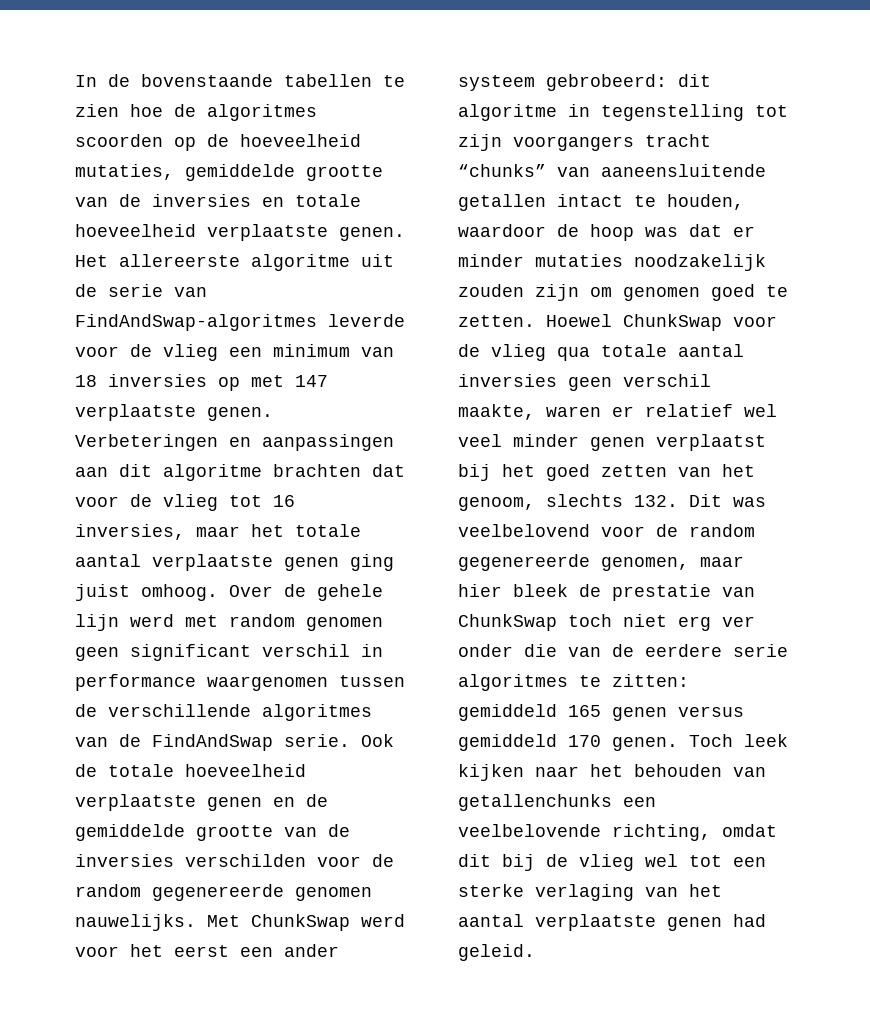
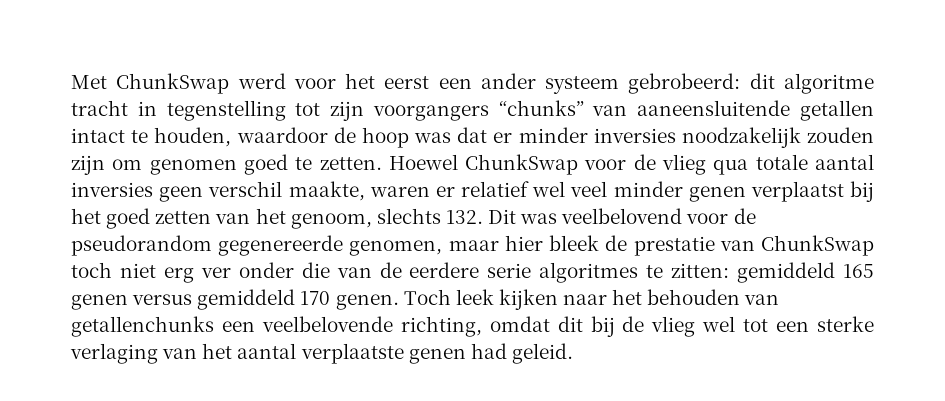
- In de bovenstaande tabellen te zien hoe de algoritmes scoorden op de hoeveelheid mutaties, gemiddelde grootte van de inversies en totale hoeveelheid verplaatste genen. Het allereerste algoritme uit de serie van FindAndSwap-algoritmes leverde voor de vlieg een minimum van 18 inversies op met 147 verplaatste genen. Verbeteringen en aanpassingen aan dit algoritme brachten dat voor de vlieg tot 16 inversies, maar het totale aantal verplaatste genen ging juist omhoog. Over de gehele lijn werd met random genomen geen significant verschil in performance waargenomen tussen de verschillende algoritmes van de FindAndSwap serie. Ook de totale hoeveelheid verplaatste genen en de gemiddelde grootte van de inversies verschilden voor de random gegenereerde genomen nauwelijks. Met ChunkSwap werd voor het eerst een ander systeem gebrobeerd: dit algoritme in tegenstelling tot zijn voorgangers tracht “chunks” van aaneensluitende getallen intact te houden, waardoor de hoop was dat er minder mutaties noodzakelijk zouden zijn om genomen goed te zetten.
+ Met ChunkSwap werd voor het eerst een ander systeem gebrobeerd: dit algoritme tracht in tegenstelling tot zijn voorgangers “chunks” van aaneensluitende getallen intact te houden, waardoor de hoop was dat er minder inversies noodzakelijk zouden zijn om genomen goed te zetten.
- Hoewel ChunkSwap voor de vlieg qua totale aantal inversies geen verschil maakte, waren er relatief wel veel minder genen verplaatst bij het goed zetten van het genoom, slechts 132. Dit was veelbelovend voor de random gegenereerde genomen, maar hier bleek de prestatie van ChunkSwap toch niet erg ver onder die van de eerdere serie algoritmes te zitten:
+ Hoewel ChunkSwap voor de vlieg qua totale aantal inversies geen verschil maakte, waren er relatief wel veel minder genen verplaatst bij het goed zetten van het genoom, slechts 132. Dit was veelbelovend voor de pseudorandom gegenereerde genomen, maar hier bleek de prestatie van ChunkSwap toch niet erg ver onder die van de eerdere serie algoritmes te zitten:

